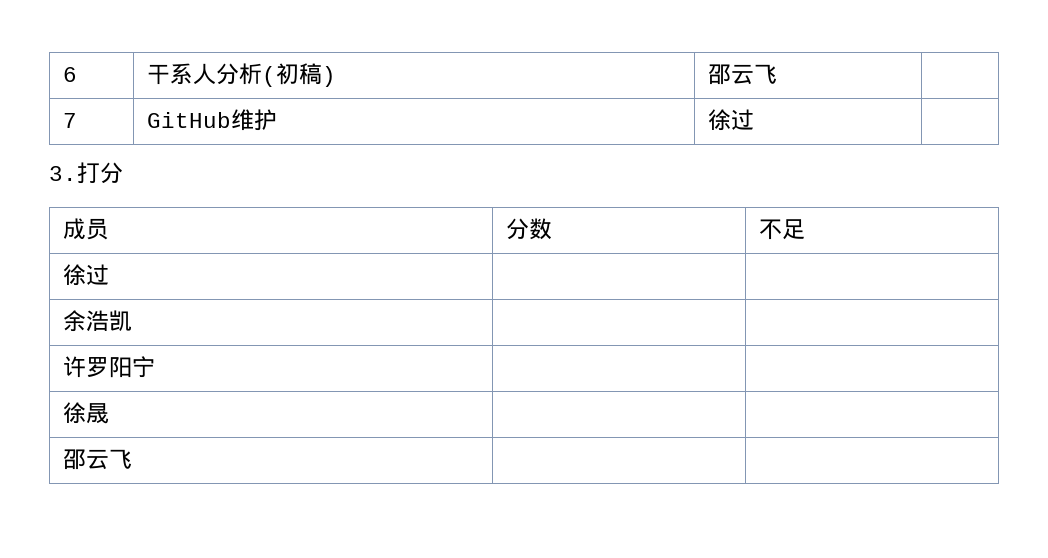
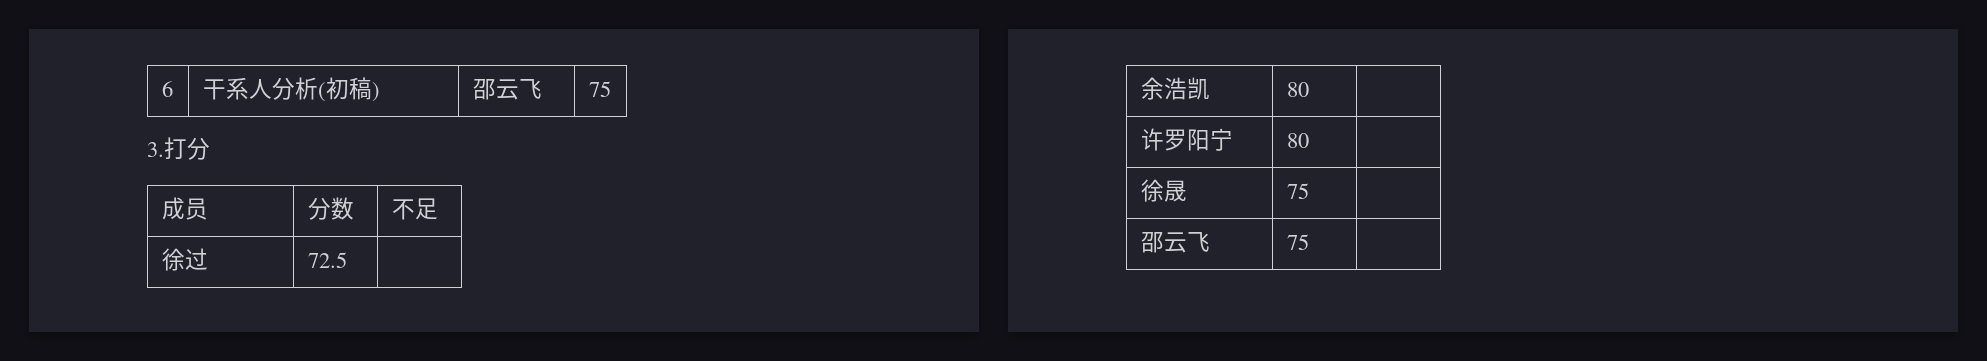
- 6 | 干系人分析(初稿) | 邵云飞 |
- 7 | GitHub维护 | 徐过 |
+ 6 | 干系人分析(初稿) | 邵云飞 | 75
- 徐过 | |
+ 徐过 | 72.5 |
- 余浩凯 | |
+ 余浩凯 | 80 |
- 许罗阳宁 | |
+ 许罗阳宁 | 80 |
- 徐晟 | |
- 邵云飞 | |
+ 徐晟 | 75 |
+ 邵云飞 | 75 |

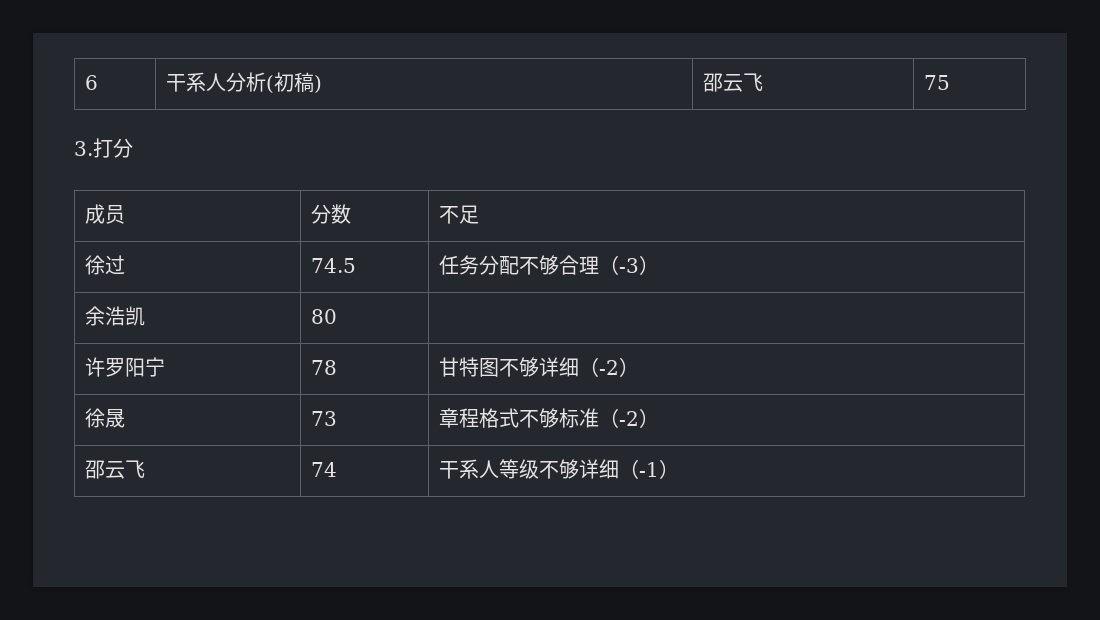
- 徐过 | 72.5 |
+ 徐过 | 74.5 | 任务分配不够合理（-3）
- 许罗阳宁 | 80 |
- 徐晟 | 75 |
- 邵云飞 | 75 |
+ 许罗阳宁 | 78 | 甘特图不够详细（-2）
+ 徐晟 | 73 | 章程格式不够标准（-2）
+ 邵云飞 | 74 | 干系人等级不够详细（-1）

